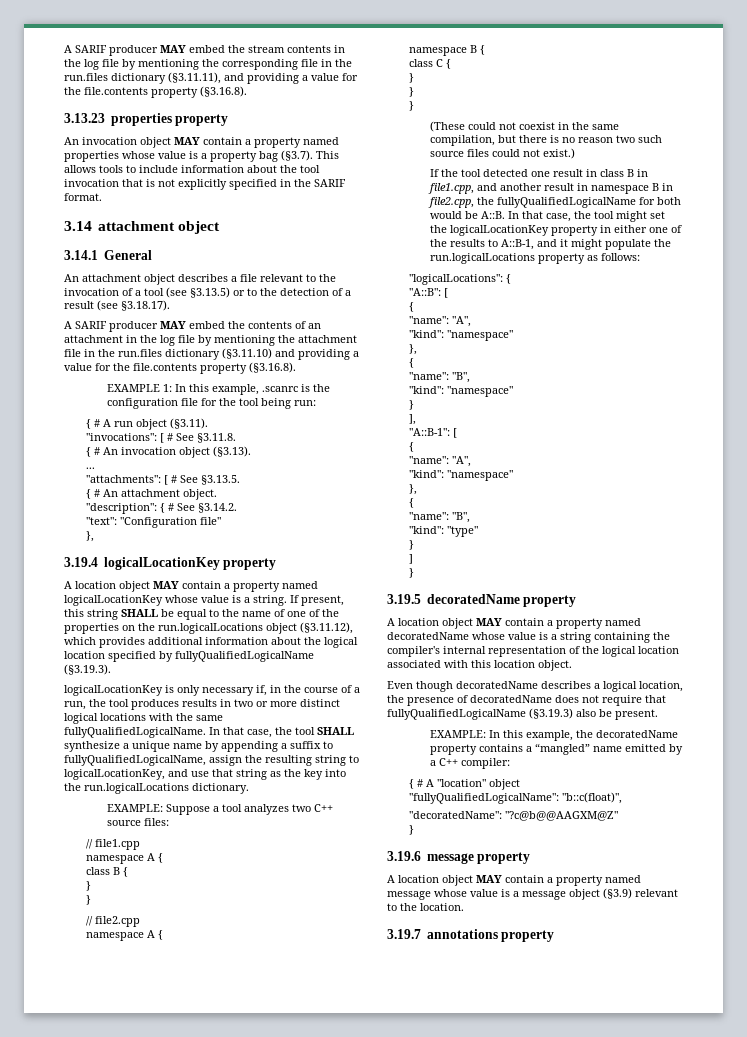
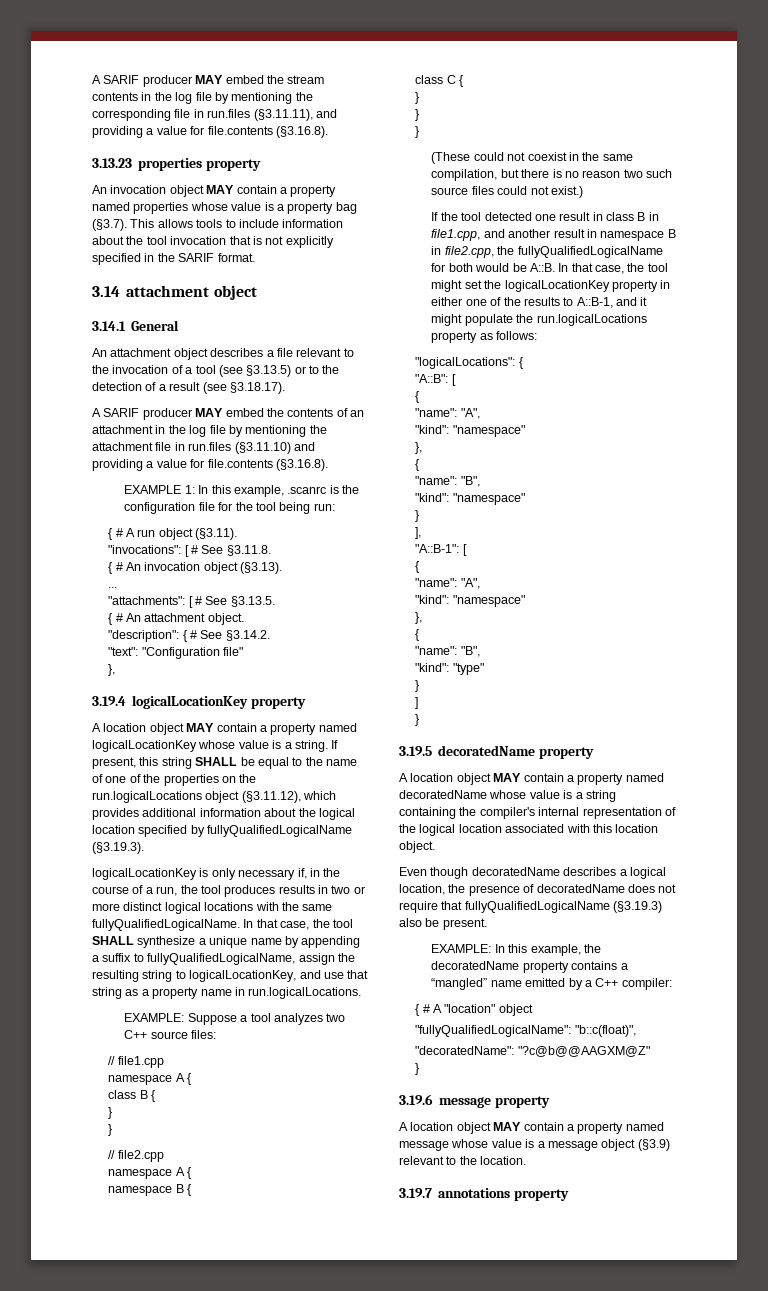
- A SARIF producer MAY embed the stream contents in the log file by mentioning the corresponding file in the run.files dictionary (§3.11.11), and providing a value for the file.contents property (§3.16.8).
+ A SARIF producer MAY embed the stream contents in the log file by mentioning the corresponding file in run.files (§3.11.11), and providing a value for file.contents (§3.16.8).
- A SARIF producer MAY embed the contents of an attachment in the log file by mentioning the attachment file in the run.files dictionary (§3.11.10) and providing a value for the file.contents property (§3.16.8).
+ A SARIF producer MAY embed the contents of an attachment in the log file by mentioning the attachment file in run.files (§3.11.10) and providing a value for file.contents (§3.16.8).
- In that case, the tool SHALL synthesize a unique name by appending a suffix to fullyQualifiedLogicalName, assign the resulting string to logicalLocationKey, and use that string as the key into the run.logicalLocations dictionary.
+ In that case, the tool SHALL synthesize a unique name by appending a suffix to fullyQualifiedLogicalName, assign the resulting string to logicalLocationKey, and use that string as a property name in run.logicalLocations.

